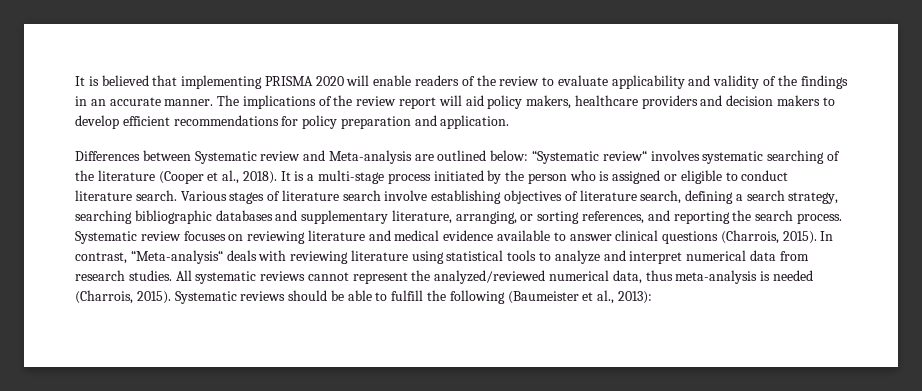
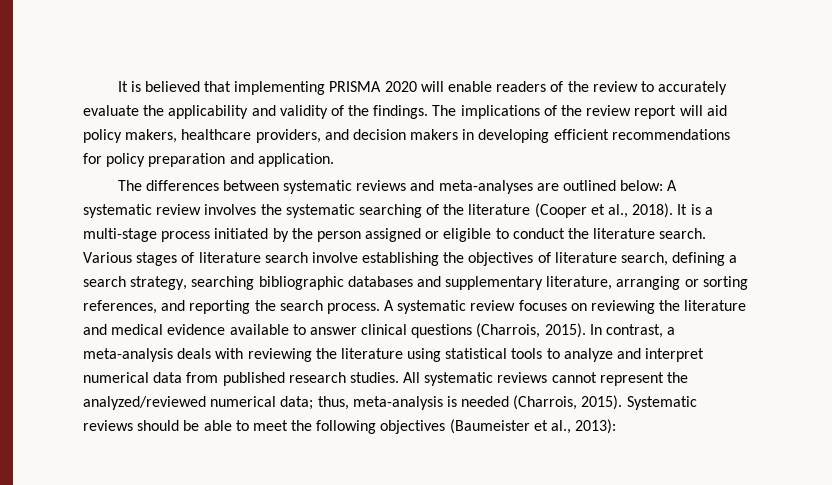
- It is believed that implementing PRISMA 2020 will enable readers of the review to evaluate applicability and validity of the findings in an accurate manner.
+ It is believed that implementing PRISMA 2020 will enable readers of the review to accurately evaluate the applicability and validity of the findings.
- The implications of the review report will aid policy makers, healthcare providers and decision makers to develop efficient recommendations for policy preparation and application.
+ The implications of the review report will aid policy makers, healthcare providers, and decision makers in developing efficient recommendations for policy preparation and application.
- Differences between Systematic review and Meta-analysis are outlined below: “Systematic review“ involves systematic searching of the literature (Cooper et al., 2018).
+ The differences between systematic reviews and meta-analyses are outlined below: A systematic review involves the systematic searching of the literature (Cooper et al., 2018).
- It is a multi-stage process initiated by the person who is assigned or eligible to conduct literature search.
+ It is a multi-stage process initiated by the person assigned or eligible to conduct the literature search.
- Various stages of literature search involve establishing objectives of literature search, defining a search strategy, searching bibliographic databases and supplementary literature, arranging, or sorting references, and reporting the search process.
+ Various stages of literature search involve establishing the objectives of literature search, defining a search strategy, searching bibliographic databases and supplementary literature, arranging or sorting references, and reporting the search process.
- Systematic review focuses on reviewing literature and medical evidence available to answer clinical questions (Charrois, 2015).
+ A systematic review focuses on reviewing the literature and medical evidence available to answer clinical questions (Charrois, 2015).
- In contrast, “Meta-analysis“ deals with reviewing literature using statistical tools to analyze and interpret numerical data from research studies.
+ In contrast, a meta-analysis deals with reviewing the literature using statistical tools to analyze and interpret numerical data from published research studies.
- All systematic reviews cannot represent the analyzed/reviewed numerical data, thus meta-analysis is needed (Charrois, 2015).
+ All systematic reviews cannot represent the analyzed/reviewed numerical data; thus, meta-analysis is needed (Charrois, 2015).
- Systematic reviews should be able to fulfill the following (Baumeister et al., 2013):
+ Systematic reviews should be able to meet the following objectives (Baumeister et al., 2013):

